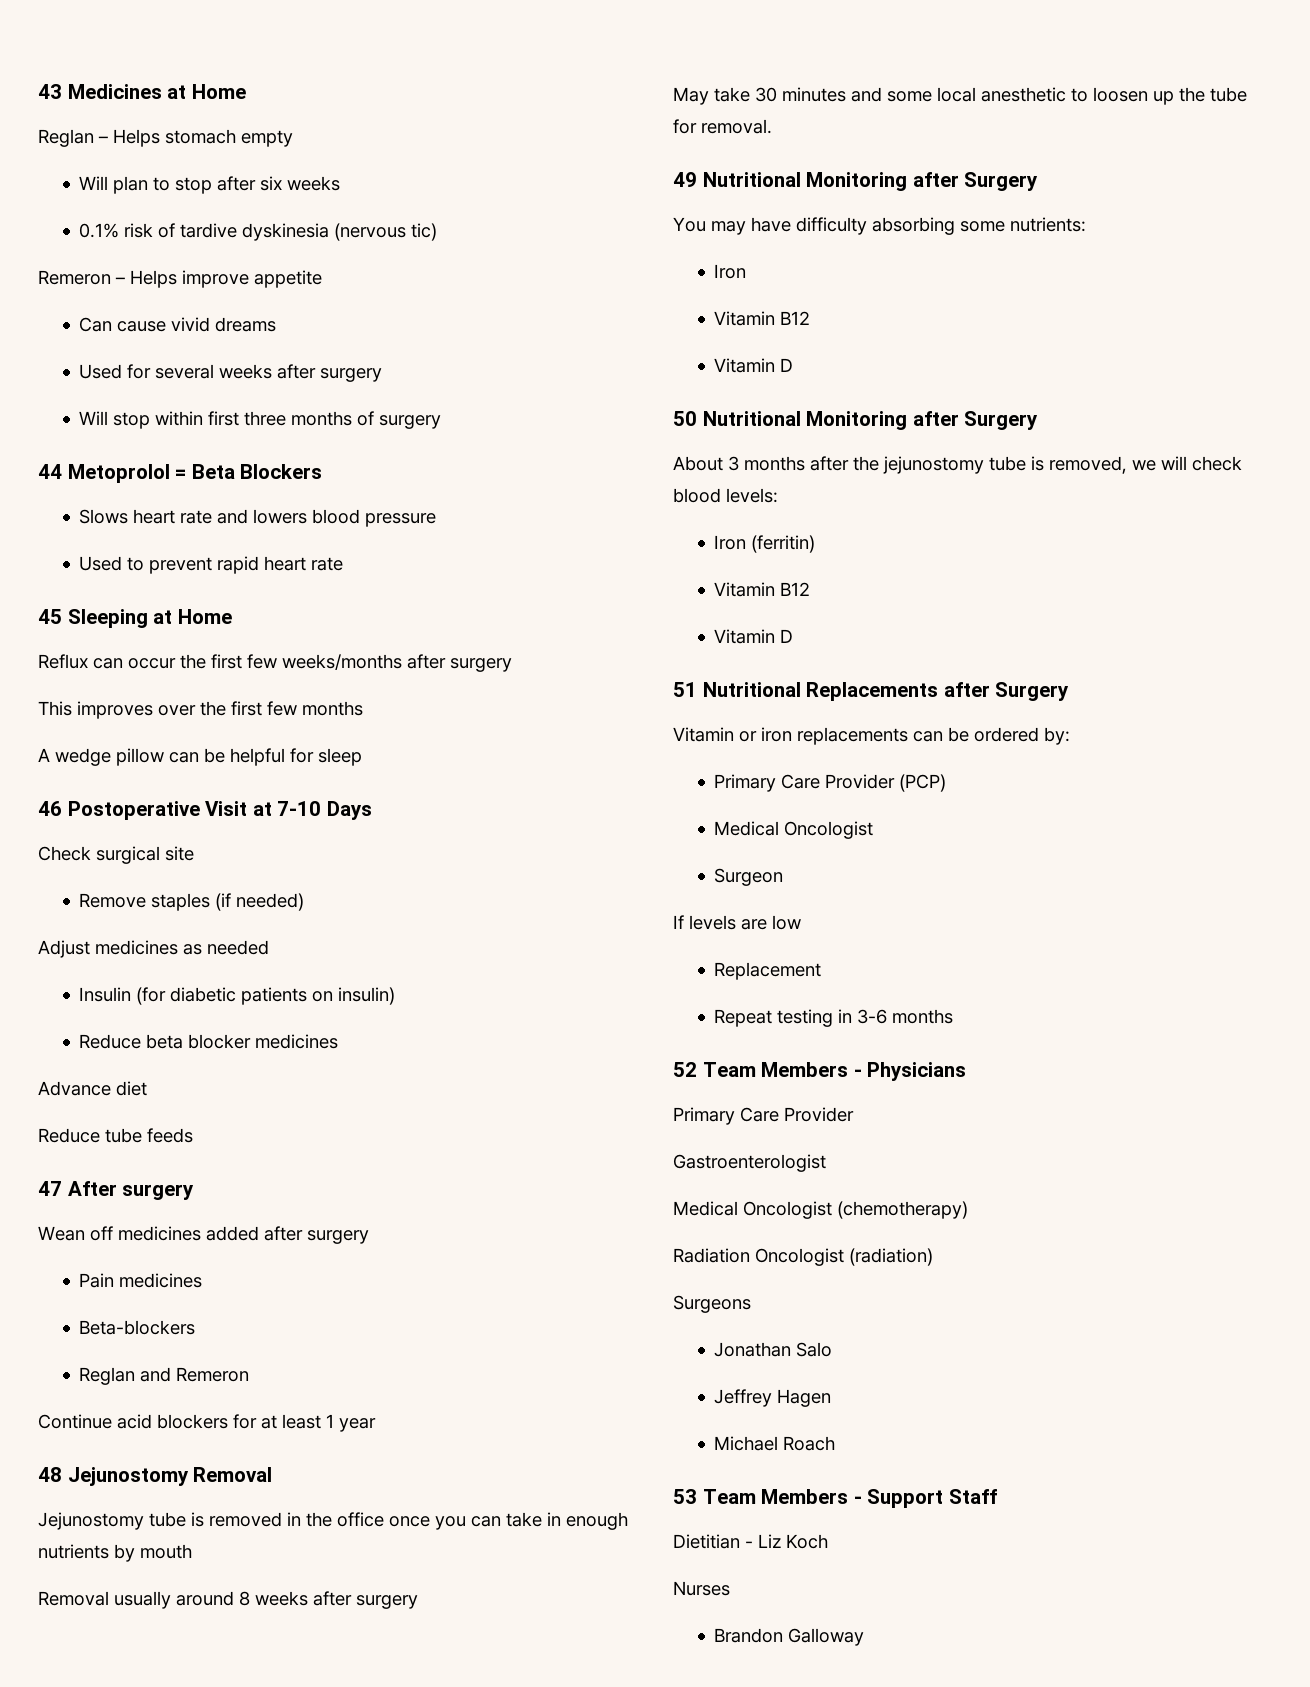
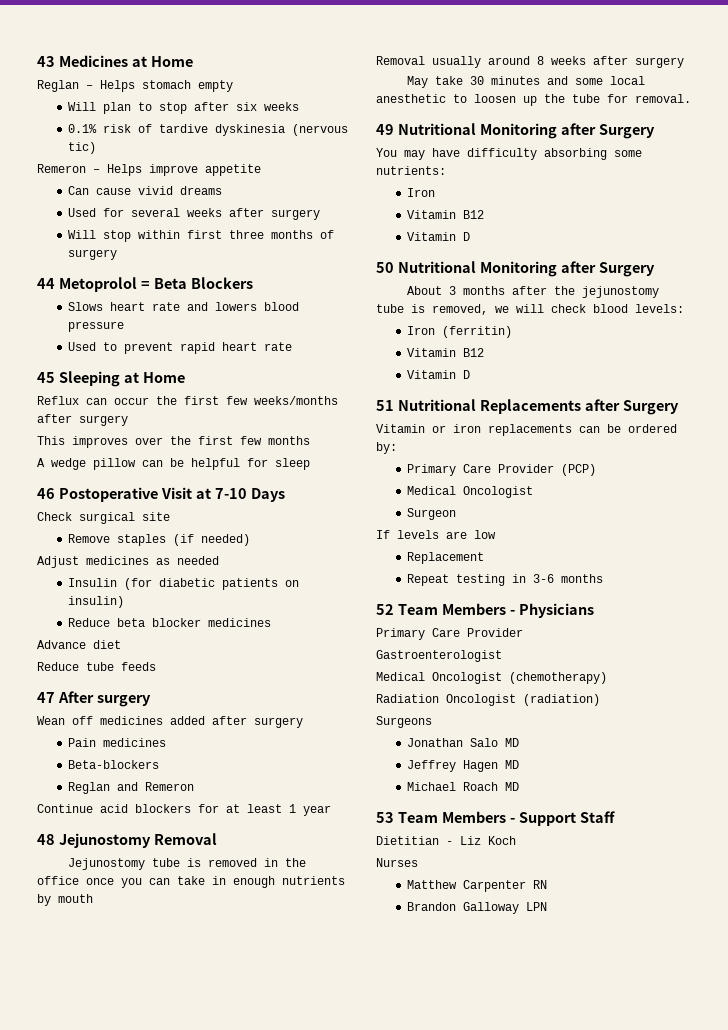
- Jonathan Salo
+ Jonathan Salo MD
- Jeffrey Hagen
+ Jeffrey Hagen MD
- Michael Roach
+ Michael Roach MD
+ Matthew Carpenter RN
- Brandon Galloway
+ Brandon Galloway LPN

